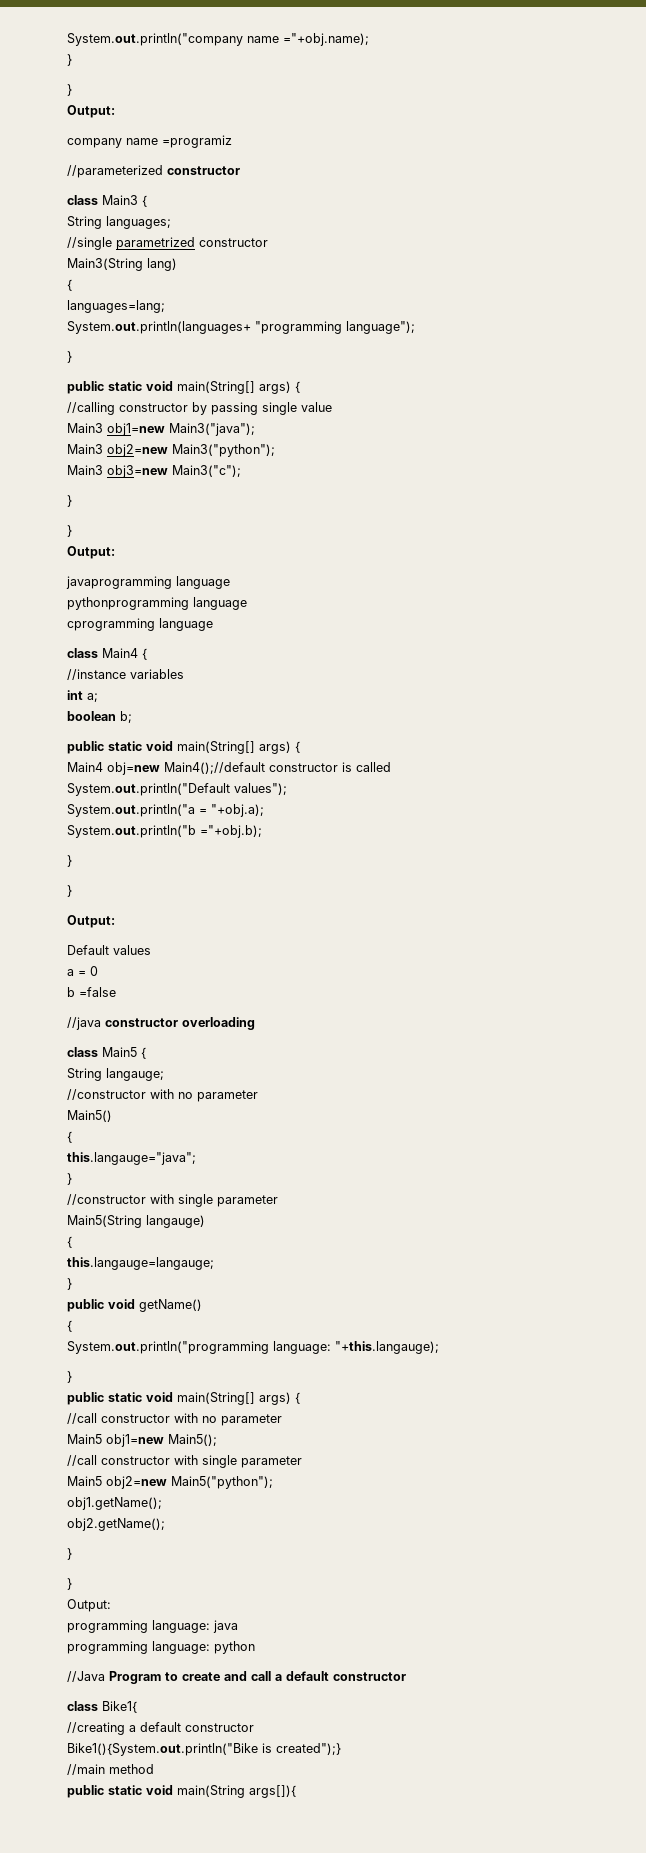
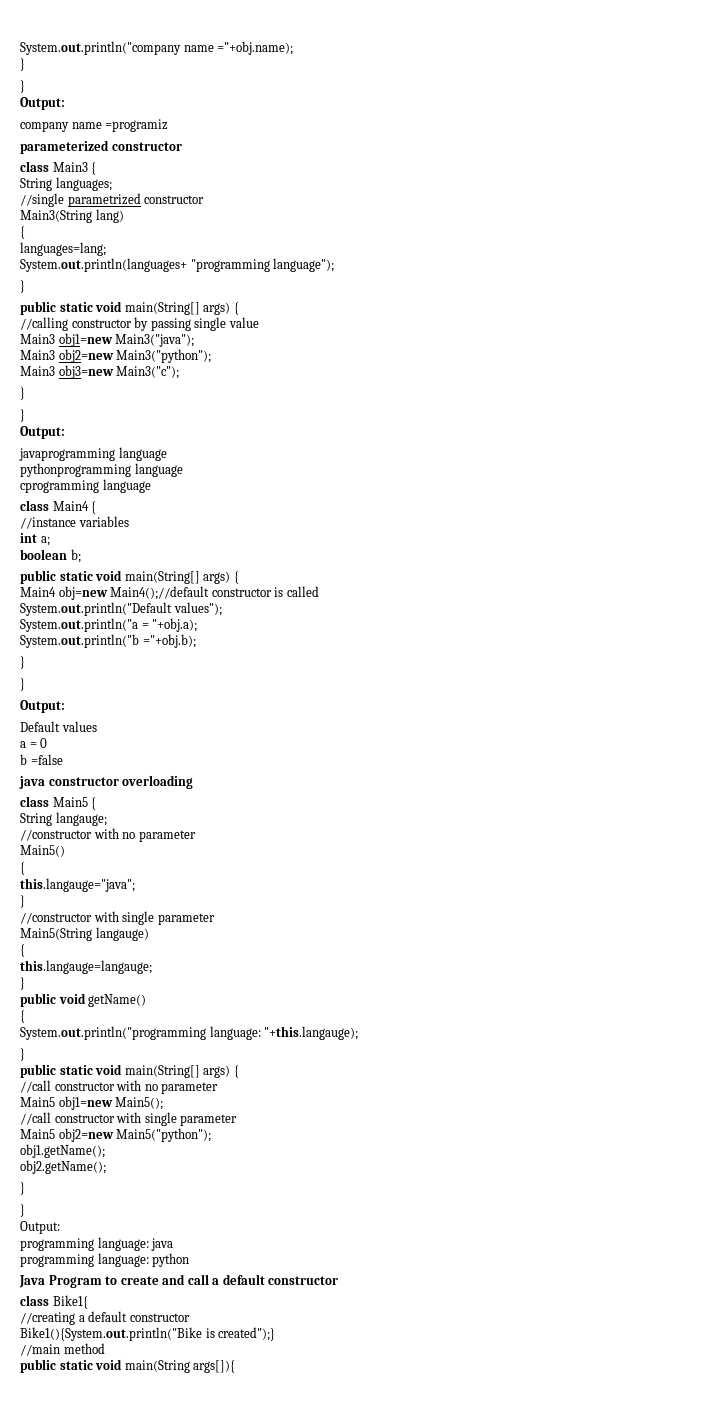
- //parameterized constructor
+ parameterized constructor
- //java constructor overloading
+ java constructor overloading
- //Java Program to create and call a default constructor
+ Java Program to create and call a default constructor

